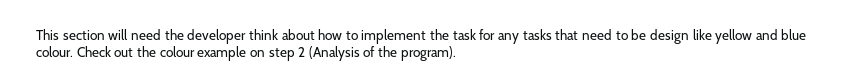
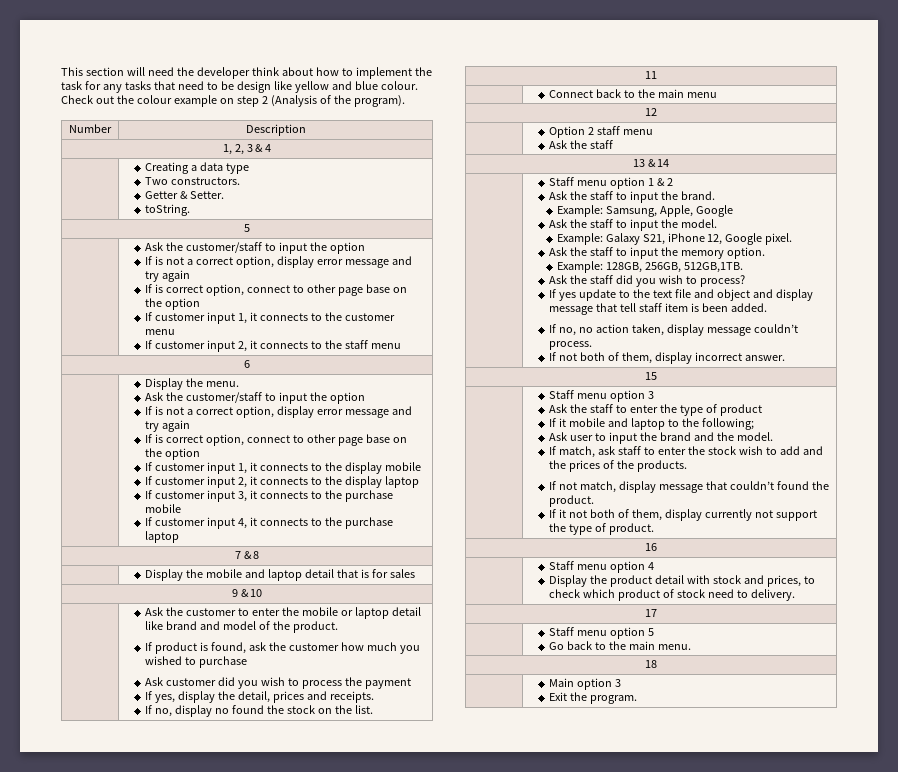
+ Number | Description
+ 1, 2, 3 & 4
+ | Creating a data type
+ Two constructors.
+ Getter & Setter.
+ toString.
+ 5
+ | Ask the customer/staff to input the option
+ If is not a correct option, display error message and try again
+ If is correct option, connect to other page base on the option
+ If customer input 1, it connects to the customer menu
+ If customer input 2, it connects to the staff menu
+ 6
+ | Display the menu.
+ Ask the customer/staff to input the option
+ If is not a correct option, display error message and try again
+ If is correct option, connect to other page base on the option
+ If customer input 1, it connects to the display mobile
+ If customer input 2, it connects to the display laptop
+ If customer input 3, it connects to the purchase mobile
+ If customer input 4, it connects to the purchase laptop
+ 7 & 8
+ | Display the mobile and laptop detail that is for sales
+ 9 & 10
+ | Ask the customer to enter the mobile or laptop detail like brand and model of the product.
+ If product is found, ask the customer how much you wished to purchase
+ Ask customer did you wish to process the payment
+ If yes, display the detail, prices and receipts.
+ If no, display no found the stock on the list.
+ 11
+ | Connect back to the main menu
+ 12
+ | Option 2 staff menu
+ Ask the staff
+ 13 & 14
+ | Staff menu option 1 & 2
+ Ask the staff to input the brand.
+ Example: Samsung, Apple, Google
+ Ask the staff to input the model.
+ Example: Galaxy S21, iPhone 12, Google pixel.
+ Ask the staff to input the memory option.
+ Example: 128GB, 256GB, 512GB,1TB.
+ Ask the staff did you wish to process?
+ If yes update to the text file and object and display message that tell staff item is been added.
+ If no, no action taken, display message couldn’t process.
+ If not both of them, display incorrect answer.
+ 15
+ | Staff menu option 3
+ Ask the staff to enter the type of product
+ If it mobile and laptop to the following;
+ Ask user to input the brand and the model.
+ If match, ask staff to enter the stock wish to add and the prices of the products.
+ If not match, display message that couldn’t found the product.
+ If it not both of them, display currently not support the type of product.
+ 16
+ | Staff menu option 4
+ Display the product detail with stock and prices, to check which product of stock need to delivery.
+ 17
+ | Staff menu option 5
+ Go back to the main menu.
+ 18
+ | Main option 3
+ Exit the program.

